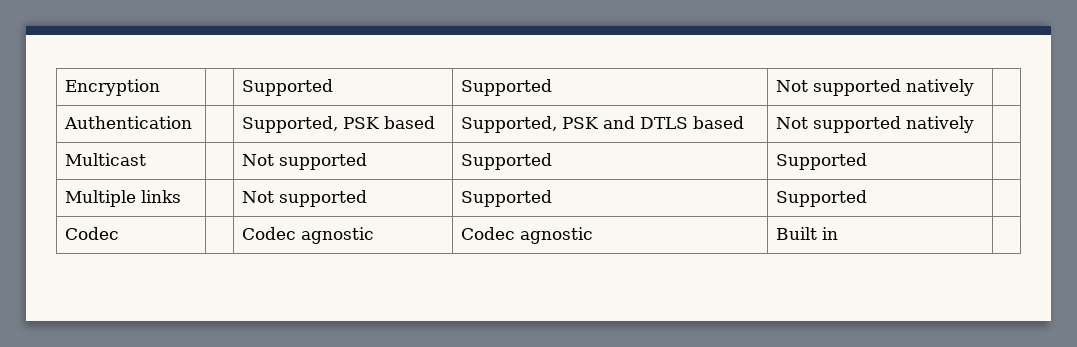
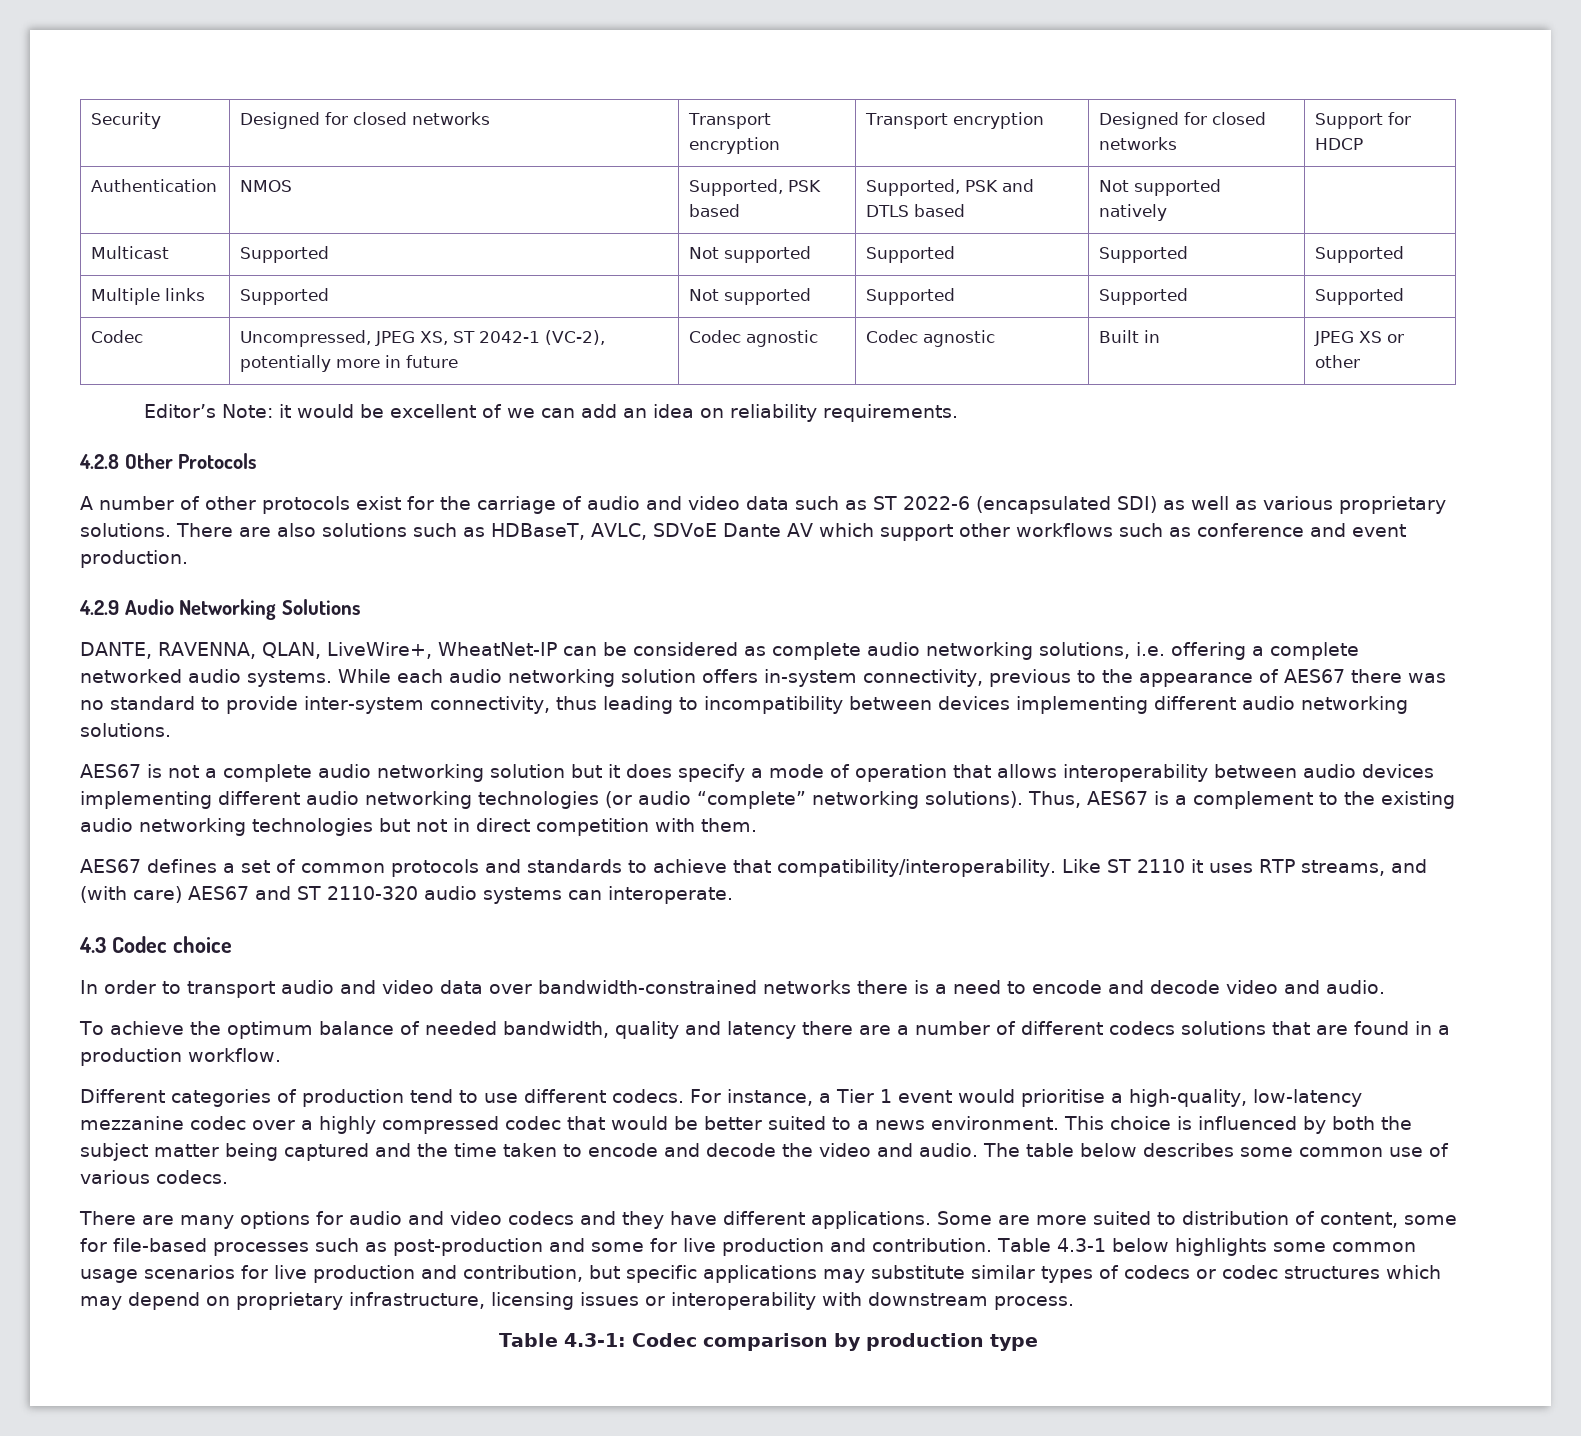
- Encryption | | Supported | Supported | Not supported natively |
+ Security | Designed for closed networks | Transport encryption | Transport encryption | Designed for closed networks | Support for HDCP
- Authentication | | Supported, PSK based | Supported, PSK and DTLS based | Not supported natively |
+ Authentication | NMOS | Supported, PSK based | Supported, PSK and DTLS based | Not supported natively |
- Multicast | | Not supported | Supported | Supported |
+ Multicast | Supported | Not supported | Supported | Supported | Supported
- Multiple links | | Not supported | Supported | Supported |
+ Multiple links | Supported | Not supported | Supported | Supported | Supported
- Codec | | Codec agnostic | Codec agnostic | Built in |
+ Codec | Uncompressed, JPEG XS, ST 2042-1 (VC-2), potentially more in future | Codec agnostic | Codec agnostic | Built in | JPEG XS or other
+ Editor’s Note: it would be excellent of we can add an idea on reliability requirements.
+ 4.2.8 Other Protocols
+ A number of other protocols exist for the carriage of audio and video data such as ST 2022-6 (encapsulated SDI) as well as various proprietary solutions. There are also solutions such as HDBaseT, AVLC, SDVoE Dante AV which support other workflows such as conference and event production.
+ 4.2.9 Audio Networking Solutions
+ DANTE, RAVENNA, QLAN, LiveWire+, WheatNet-IP can be considered as complete audio networking solutions, i.e. offering a complete networked audio systems. While each audio networking solution offers in-system connectivity, previous to the appearance of AES67 there was no standard to provide inter-system connectivity, thus leading to incompatibility between devices implementing different audio networking solutions.
+ AES67 is not a complete audio networking solution but it does specify a mode of operation that allows interoperability between audio devices implementing different audio networking technologies (or audio “complete” networking solutions). Thus, AES67 is a complement to the existing audio networking technologies but not in direct competition with them.
+ AES67 defines a set of common protocols and standards to achieve that compatibility/interoperability. Like ST 2110 it uses RTP streams, and (with care) AES67 and ST 2110-320 audio systems can interoperate.
+ 4.3 Codec choice
+ In order to transport audio and video data over bandwidth-constrained networks there is a need to encode and decode video and audio.
+ To achieve the optimum balance of needed bandwidth, quality and latency there are a number of different codecs solutions that are found in a production workflow.
+ Different categories of production tend to use different codecs. For instance, a Tier 1 event would prioritise a high-quality, low-latency mezzanine codec over a highly compressed codec that would be better suited to a news environment. This choice is influenced by both the subject matter being captured and the time taken to encode and decode the video and audio. The table below describes some common use of various codecs.
+ There are many options for audio and video codecs and they have different applications. Some are more suited to distribution of content, some for file-based processes such as post-production and some for live production and contribution. Table 4.3-1 below highlights some common usage scenarios for live production and contribution, but specific applications may substitute similar types of codecs or codec structures which may depend on proprietary infrastructure, licensing issues or interoperability with downstream process.
+ Table 4.3-1: Codec comparison by production type

